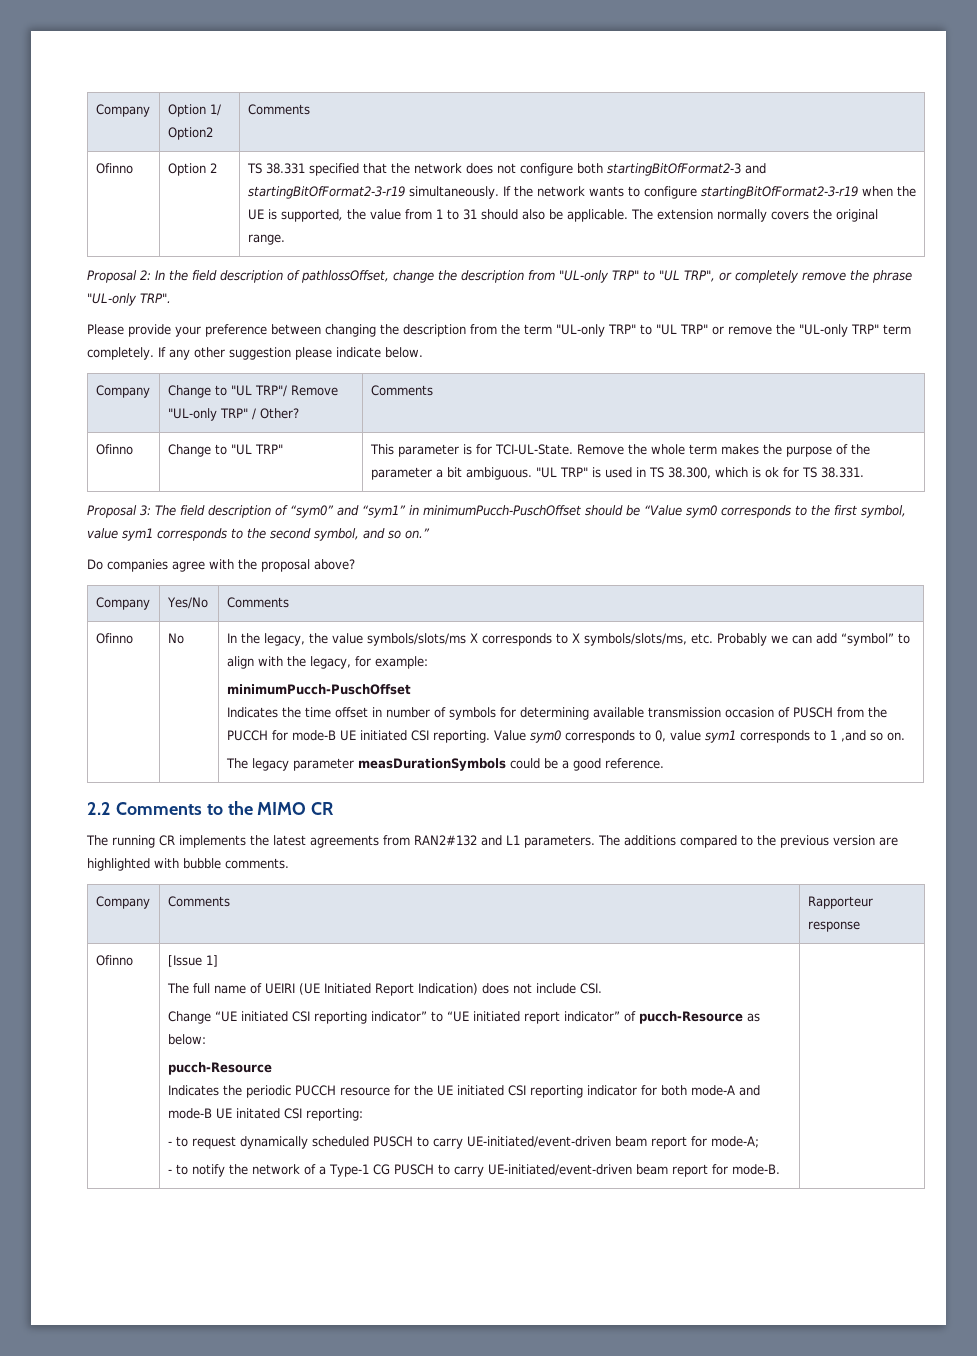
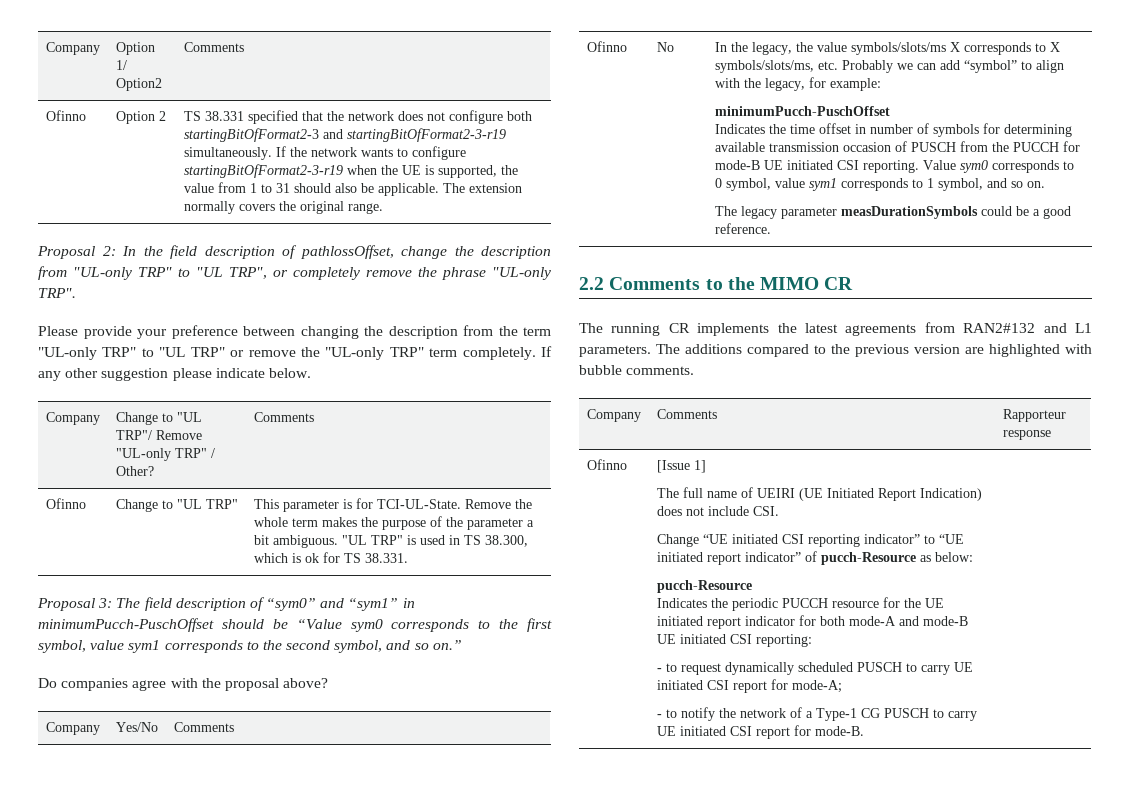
- Value sym0 corresponds to 0, value sym1 corresponds to 1 ,and so on.
+ Value sym0 corresponds to 0 symbol, value sym1 corresponds to 1 symbol, and so on.
- Indicates the periodic PUCCH resource for the UE initiated CSI reporting indicator for both mode-A and mode-B UE initated CSI reporting:
+ Indicates the periodic PUCCH resource for the UE initiated report indicator for both mode-A and mode-B UE initiated CSI reporting:
- - to request dynamically scheduled PUSCH to carry UE-initiated/event-driven beam report for mode-A;
+ - to request dynamically scheduled PUSCH to carry UE initiated CSI report for mode-A;
- - to notify the network of a Type-1 CG PUSCH to carry UE-initiated/event-driven beam report for mode-B.
+ - to notify the network of a Type-1 CG PUSCH to carry UE initiated CSI report for mode-B.

